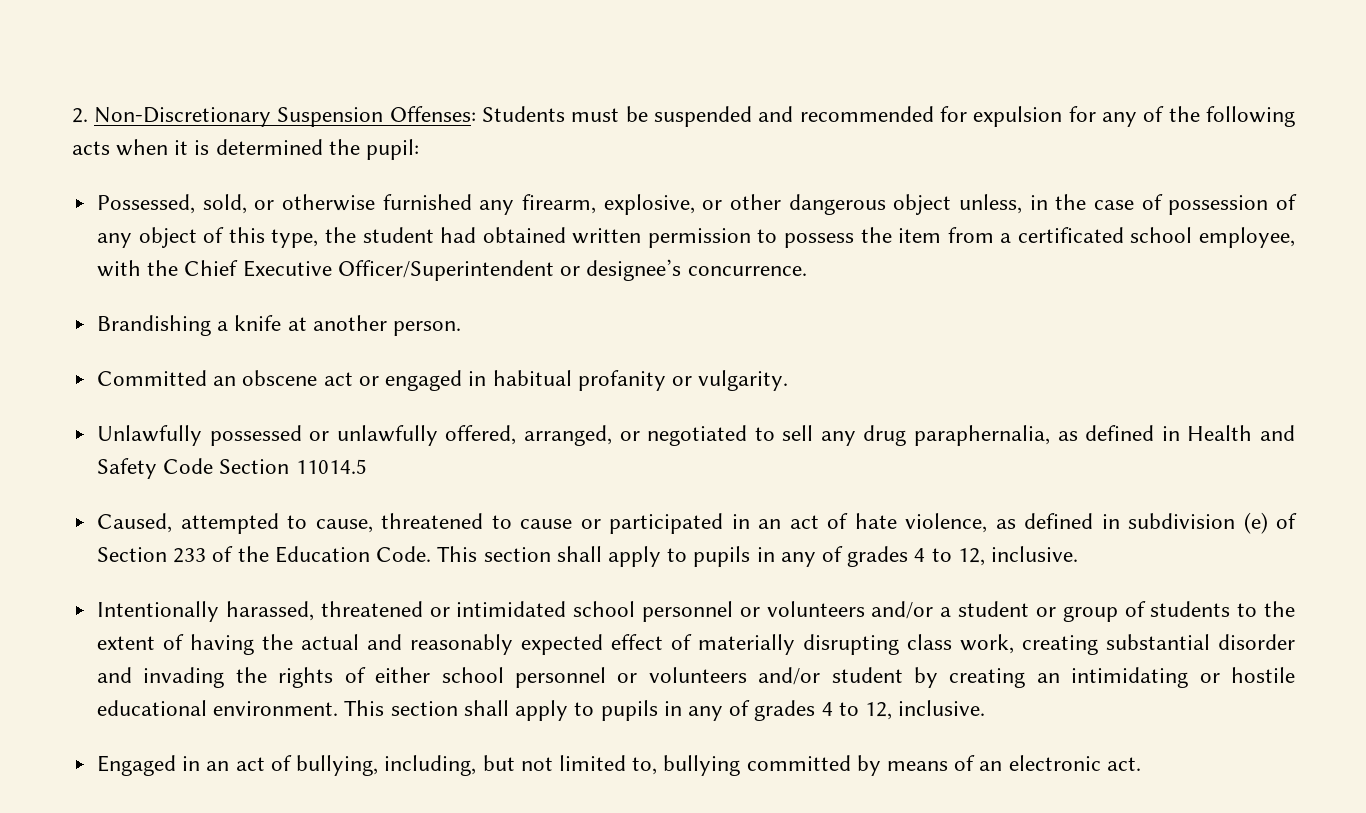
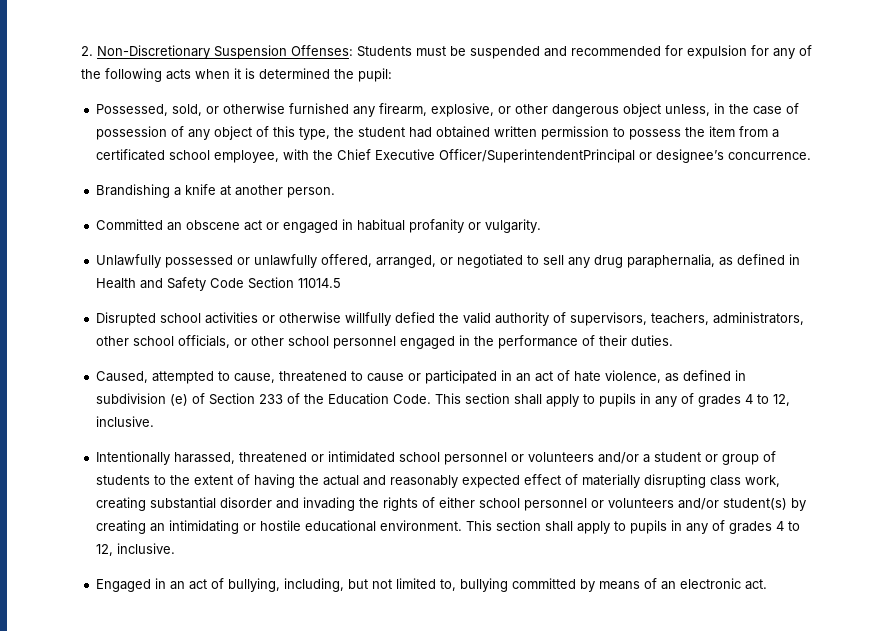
- Possessed, sold, or otherwise furnished any firearm, explosive, or other dangerous object unless, in the case of possession of any object of this type, the student had obtained written permission to possess the item from a certificated school employee, with the Chief Executive Officer/Superintendent or designee’s concurrence.
+ Possessed, sold, or otherwise furnished any firearm, explosive, or other dangerous object unless, in the case of possession of any object of this type, the student had obtained written permission to possess the item from a certificated school employee, with the Chief Executive Officer/SuperintendentPrincipal or designee’s concurrence.
+ Disrupted school activities or otherwise willfully defied the valid authority of supervisors, teachers, administrators, other school officials, or other school personnel engaged in the performance of their duties.
- Intentionally harassed, threatened or intimidated school personnel or volunteers and/or a student or group of students to the extent of having the actual and reasonably expected effect of materially disrupting class work, creating substantial disorder and invading the rights of either school personnel or volunteers and/or student by creating an intimidating or hostile educational environment.
+ Intentionally harassed, threatened or intimidated school personnel or volunteers and/or a student or group of students to the extent of having the actual and reasonably expected effect of materially disrupting class work, creating substantial disorder and invading the rights of either school personnel or volunteers and/or student(s) by creating an intimidating or hostile educational environment.

